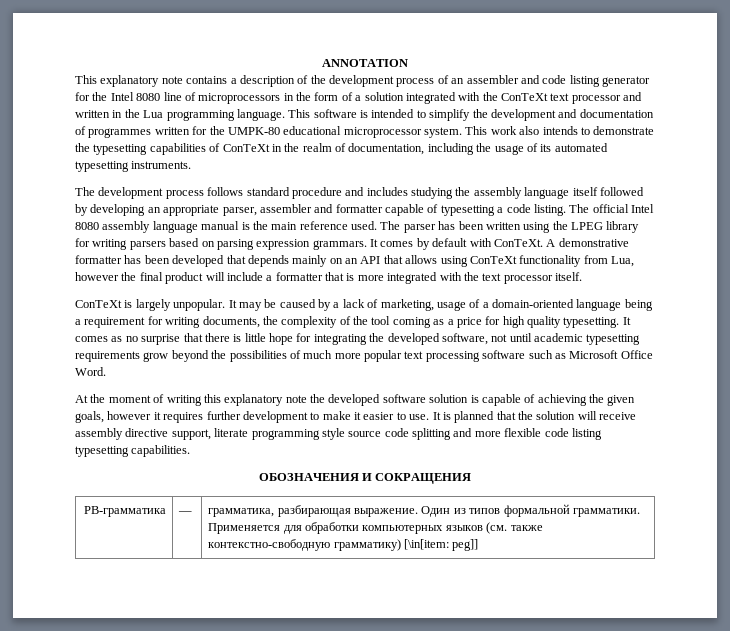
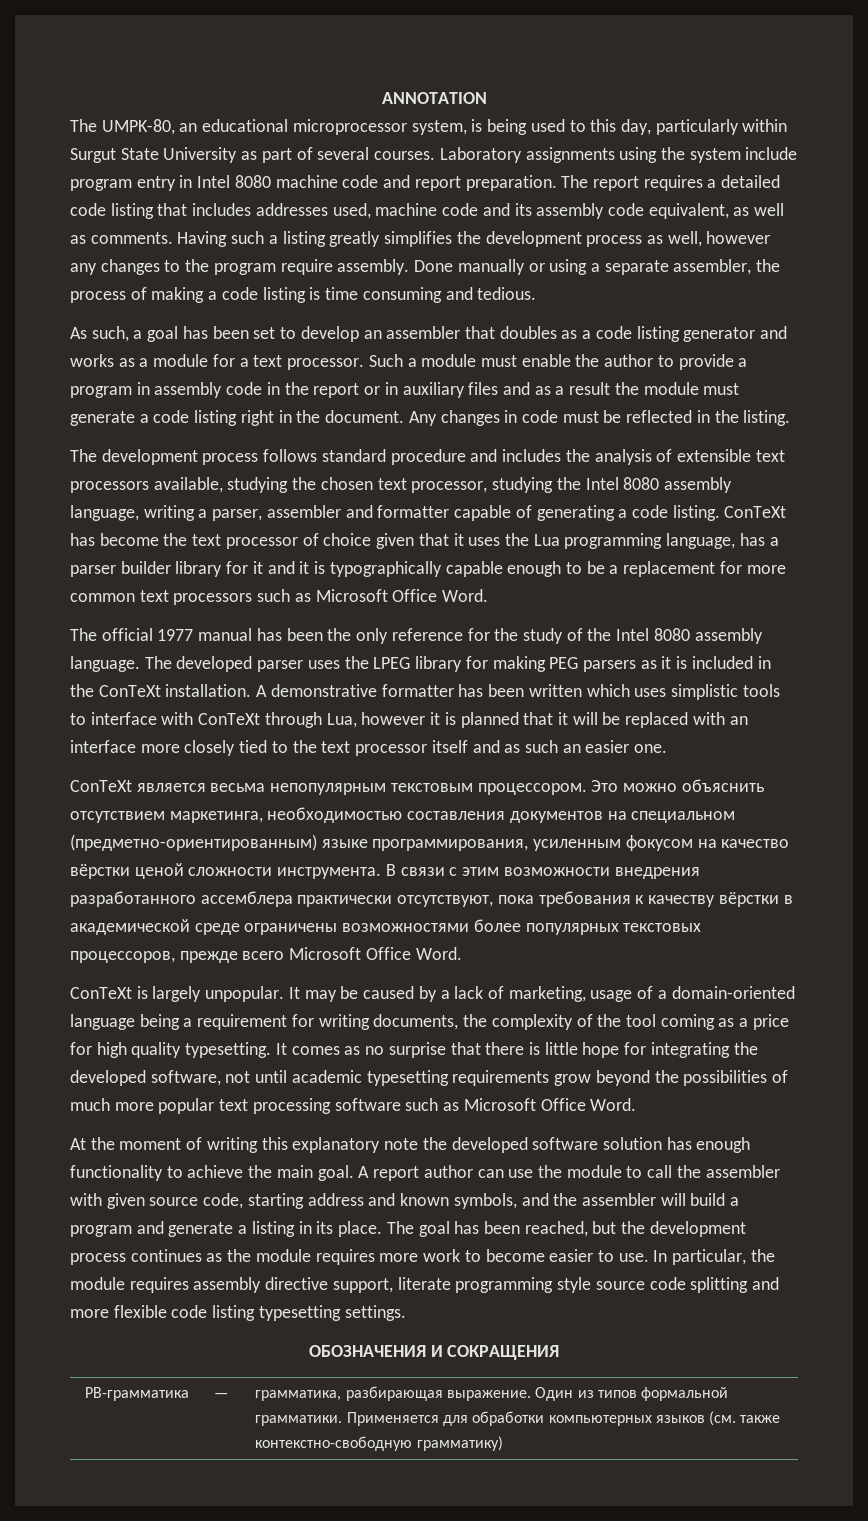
- This explanatory note contains a description of the development process of an assembler and code listing generator for the Intel 8080 line of microprocessors in the form of a solution integrated with the ConTeXt text processor and written in the Lua programming language. This software is intended to simplify the development and documentation of programmes written for the UMPK-80 educational microprocessor system. This work also intends to demonstrate the typesetting capabilities of ConTeXt in the realm of documentation, including the usage of its automated typesetting instruments.
+ The UMPK-80, an educational microprocessor system, is being used to this day, particularly within Surgut State University as part of several courses. Laboratory assignments using the system include program entry in Intel 8080 machine code and report preparation. The report requires a detailed code listing that includes addresses used, machine code and its assembly code equivalent, as well as comments. Having such a listing greatly simplifies the development process as well, however any changes to the program require assembly. Done manually or using a separate assembler, the process of making a code listing is time consuming and tedious.
+ As such, a goal has been set to develop an assembler that doubles as a code listing generator and works as a module for a text processor. Such a module must enable the author to provide a program in assembly code in the report or in auxiliary files and as a result the module must generate a code listing right in the document. Any changes in code must be reflected in the listing.
- The development process follows standard procedure and includes studying the assembly language itself followed by developing an appropriate parser, assembler and formatter capable of typesetting a code listing.
+ The development process follows standard procedure and includes the analysis of extensible text processors available, studying the chosen text processor, studying the Intel 8080 assembly language, writing a parser, assembler and formatter capable of generating a code listing.
- The official Intel 8080 assembly language manual is the main reference used. The parser has been written using the LPEG library for writing parsers based on parsing expression grammars. It comes by default with ConTeXt.
+ ConTeXt has become the text processor of choice given that it uses the Lua programming language, has a parser builder library for it and it is typographically capable enough to be a replacement for more common text processors such as Microsoft Office Word.
+ The official 1977 manual has been the only reference for the study of the Intel 8080 assembly language. The developed parser uses the LPEG library for making PEG parsers as it is included in the ConTeXt installation.
- A demonstrative formatter has been developed that depends mainly on an API that allows using ConTeXt functionality from Lua, however the final product will include a formatter that is more integrated with the text processor itself.
+ A demonstrative formatter has been written which uses simplistic tools to interface with ConTeXt through Lua, however it is planned that it will be replaced with an interface more closely tied to the text processor itself and as such an easier one.
+ ConTeXt является весьма непопулярным текстовым процессором. Это можно объяснить отсутствием маркетинга, необходимостью составления документов на специальном (предметно-ориентированным) языке программирования, усиленным фокусом на качество вёрстки ценой сложности инструмента. В связи с этим возможности внедрения разработанного ассемблера практически отсутствуют, пока требования к качеству вёрстки в академической среде ограничены возможностями более популярных текстовых процессоров, прежде всего Microsoft Office Word.
- At the moment of writing this explanatory note the developed software solution is capable of achieving the given goals, however it requires further development to make it easier to use. It is planned that the solution will receive assembly directive support, literate programming style source code splitting and more flexible code listing typesetting capabilities.
+ At the moment of writing this explanatory note the developed software solution has enough functionality to achieve the main goal. A report author can use the module to call the assembler with given source code, starting address and known symbols, and the assembler will build a program and generate a listing in its place. The goal has been reached, but the development process continues as the module requires more work to become easier to use. In particular, the module requires assembly directive support, literate programming style source code splitting and more flexible code listing typesetting settings.
- РВ-грамматика | — | грамматика, разбирающая выражение. Один из типов формальной грамматики. Применяется для обработки компьютерных языков (см. также контекстно-свободную грамматику) [\in[item: peg]]
+ РВ-грамматика | — | грамматика, разбирающая выражение. Один из типов формальной грамматики. Применяется для обработки компьютерных языков (см. также контекстно-свободную грамматику)

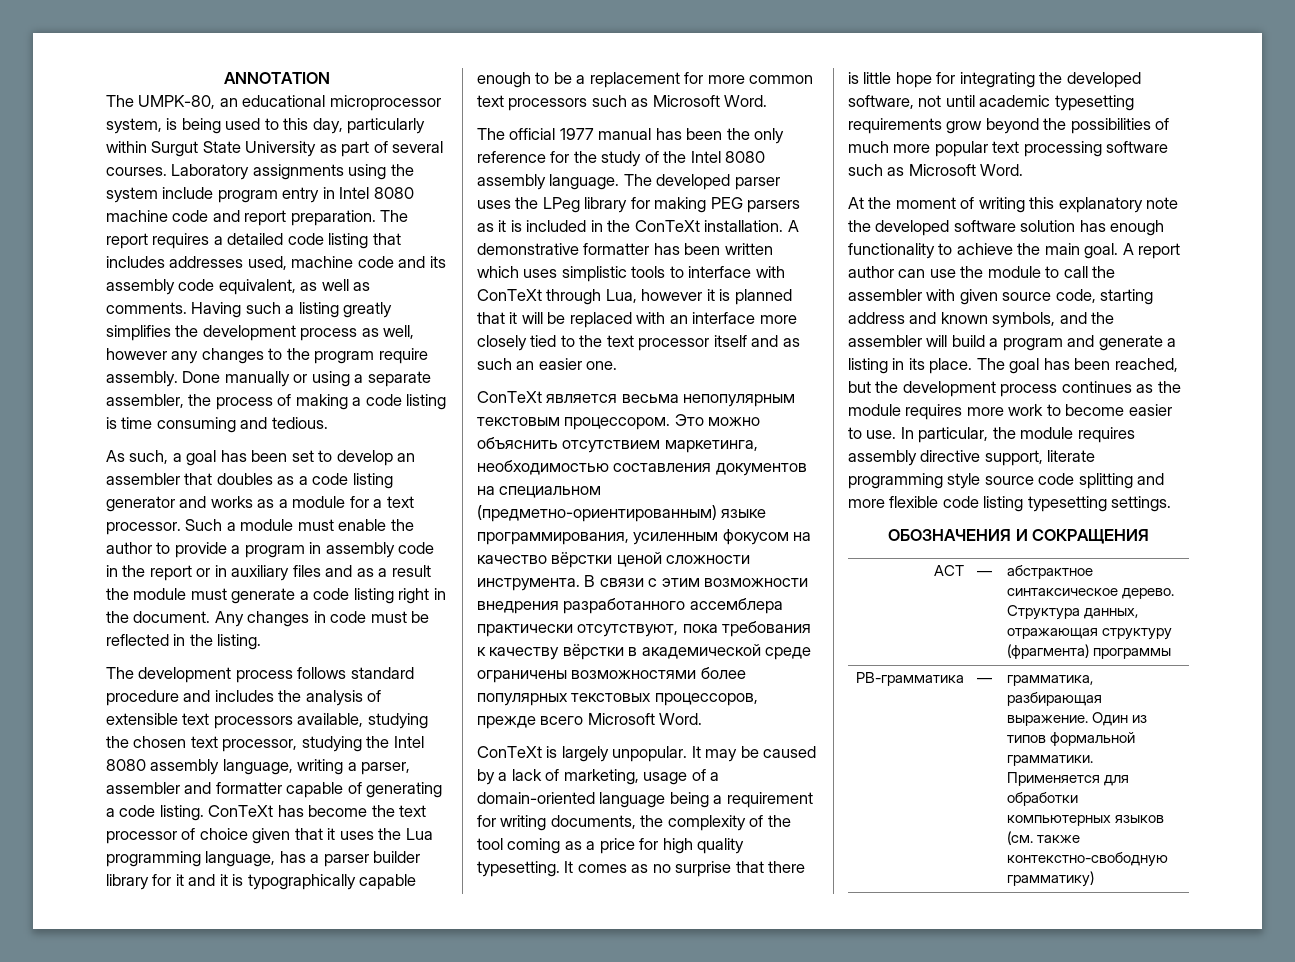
- ConTeXt has become the text processor of choice given that it uses the Lua programming language, has a parser builder library for it and it is typographically capable enough to be a replacement for more common text processors such as Microsoft Office Word.
+ ConTeXt has become the text processor of choice given that it uses the Lua programming language, has a parser builder library for it and it is typographically capable enough to be a replacement for more common text processors such as Microsoft Word.
- The developed parser uses the LPEG library for making PEG parsers as it is included in the ConTeXt installation.
+ The developed parser uses the LPeg library for making PEG parsers as it is included in the ConTeXt installation.
- В связи с этим возможности внедрения разработанного ассемблера практически отсутствуют, пока требования к качеству вёрстки в академической среде ограничены возможностями более популярных текстовых процессоров, прежде всего Microsoft Office Word.
+ В связи с этим возможности внедрения разработанного ассемблера практически отсутствуют, пока требования к качеству вёрстки в академической среде ограничены возможностями более популярных текстовых процессоров, прежде всего Microsoft Word.
- It comes as no surprise that there is little hope for integrating the developed software, not until academic typesetting requirements grow beyond the possibilities of much more popular text processing software such as Microsoft Office Word.
+ It comes as no surprise that there is little hope for integrating the developed software, not until academic typesetting requirements grow beyond the possibilities of much more popular text processing software such as Microsoft Word.
+ АСТ | — | абстрактное синтаксическое дерево. Структура данных, отражающая структуру (фрагмента) программы

